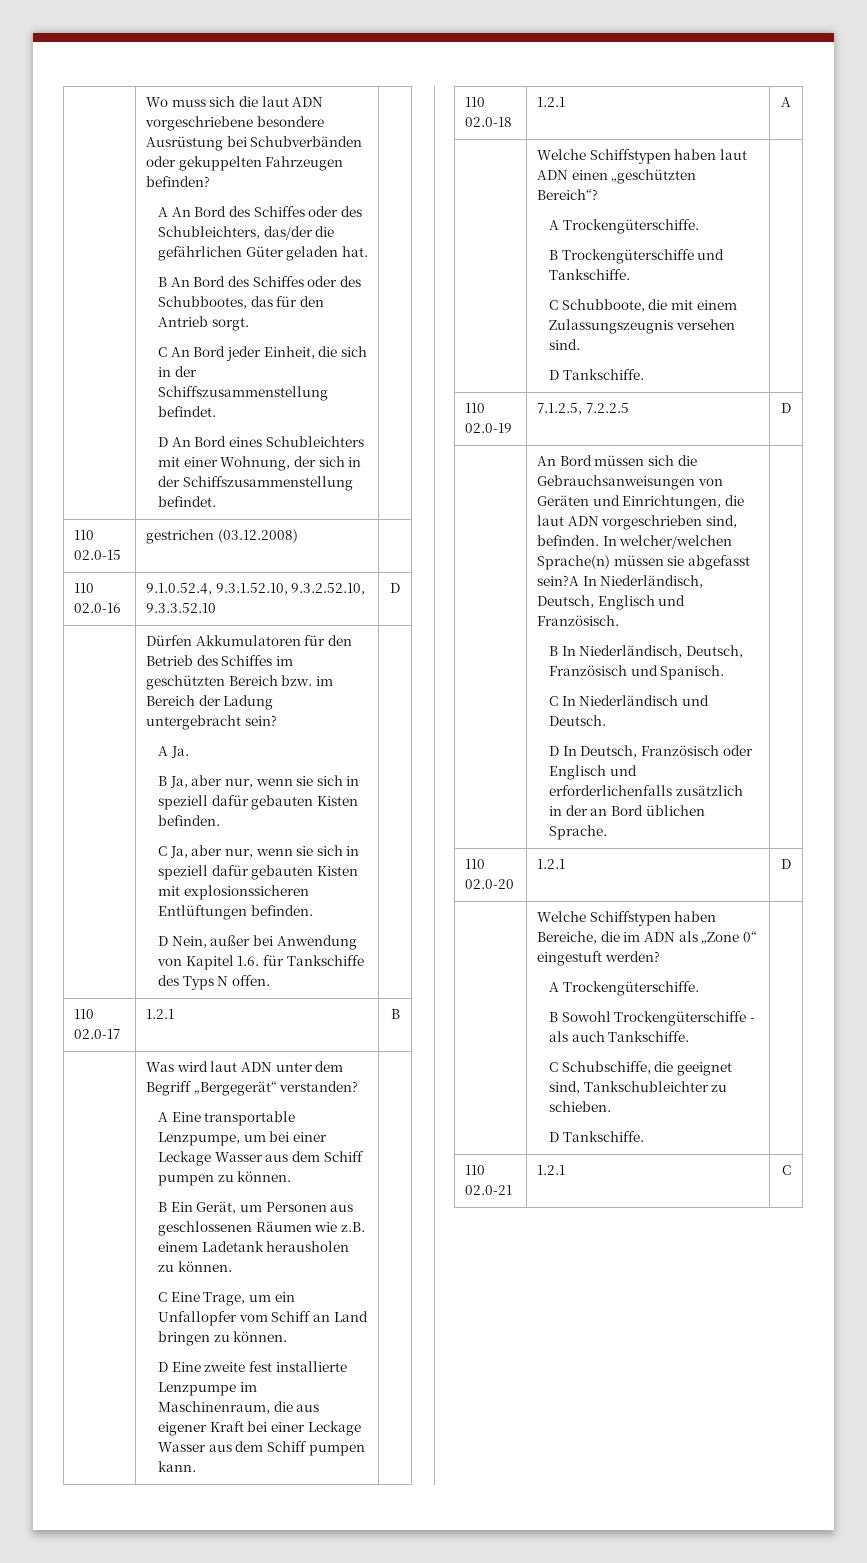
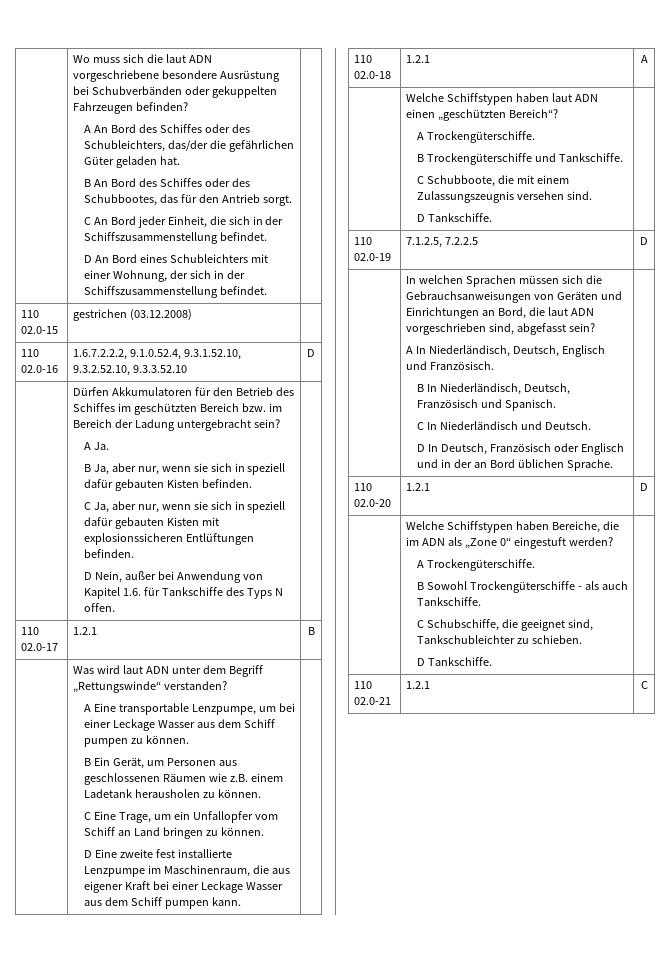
- 110 02.0-16 | 9.1.0.52.4, 9.3.1.52.10, 9.3.2.52.10, 9.3.3.52.10 | D
+ 110 02.0-16 | 1.6.7.2.2.2, 9.1.0.52.4, 9.3.1.52.10, 9.3.2.52.10, 9.3.3.52.10 | D
- Was wird laut ADN unter dem Begriff „Bergegerät“ verstanden?
+ Was wird laut ADN unter dem Begriff „Rettungswinde“ verstanden?
- An Bord müssen sich die Gebrauchsanweisungen von Geräten und Einrichtungen, die laut ADN vorgeschrieben sind, befinden. In welcher/welchen Sprache(n) müssen sie abgefasst sein?A In Niederländisch, Deutsch, Englisch und Französisch.
+ In welchen Sprachen müssen sich die Gebrauchsanweisungen von Geräten und Einrichtungen an Bord, die laut ADN vorgeschrieben sind, abgefasst sein?
+ A In Niederländisch, Deutsch, Englisch und Französisch.
- D In Deutsch, Französisch oder Englisch und erforderlichenfalls zusätzlich in der an Bord üblichen Sprache.
+ D In Deutsch, Französisch oder Englisch und in der an Bord üblichen Sprache.

